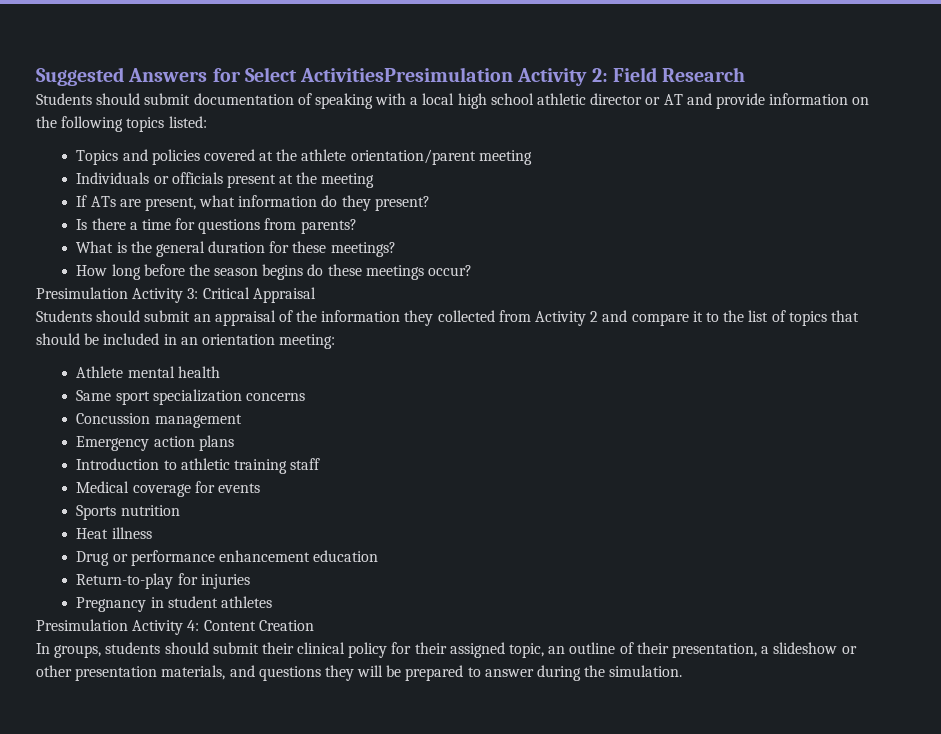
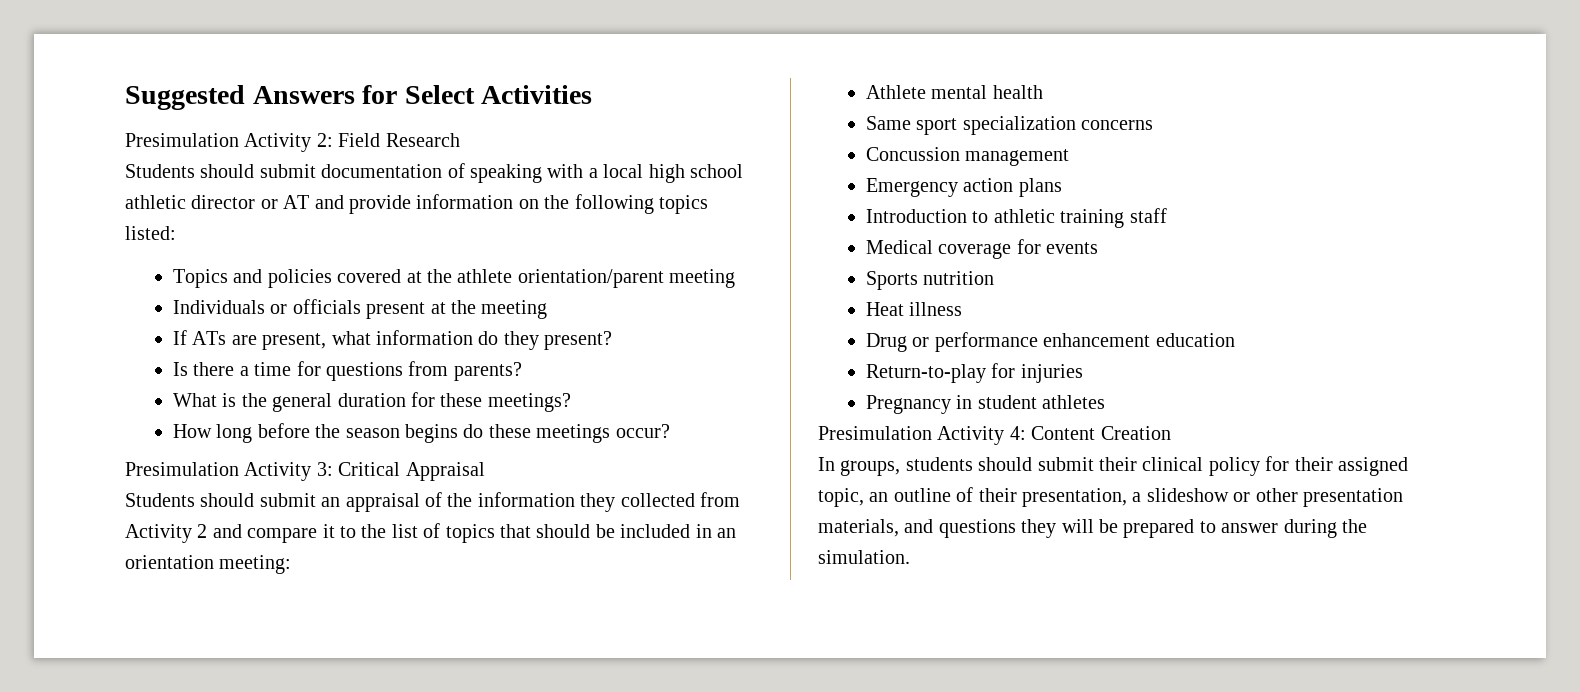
- Suggested Answers for Select ActivitiesPresimulation Activity 2: Field Research
+ Suggested Answers for Select Activities
+ Presimulation Activity 2: Field Research

